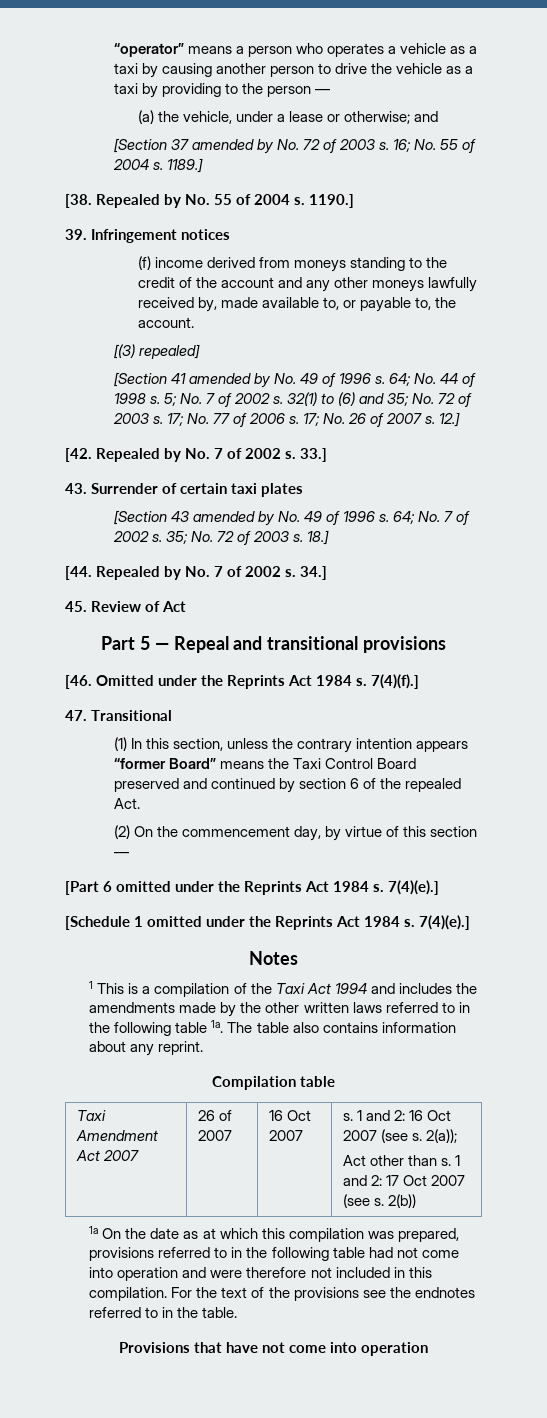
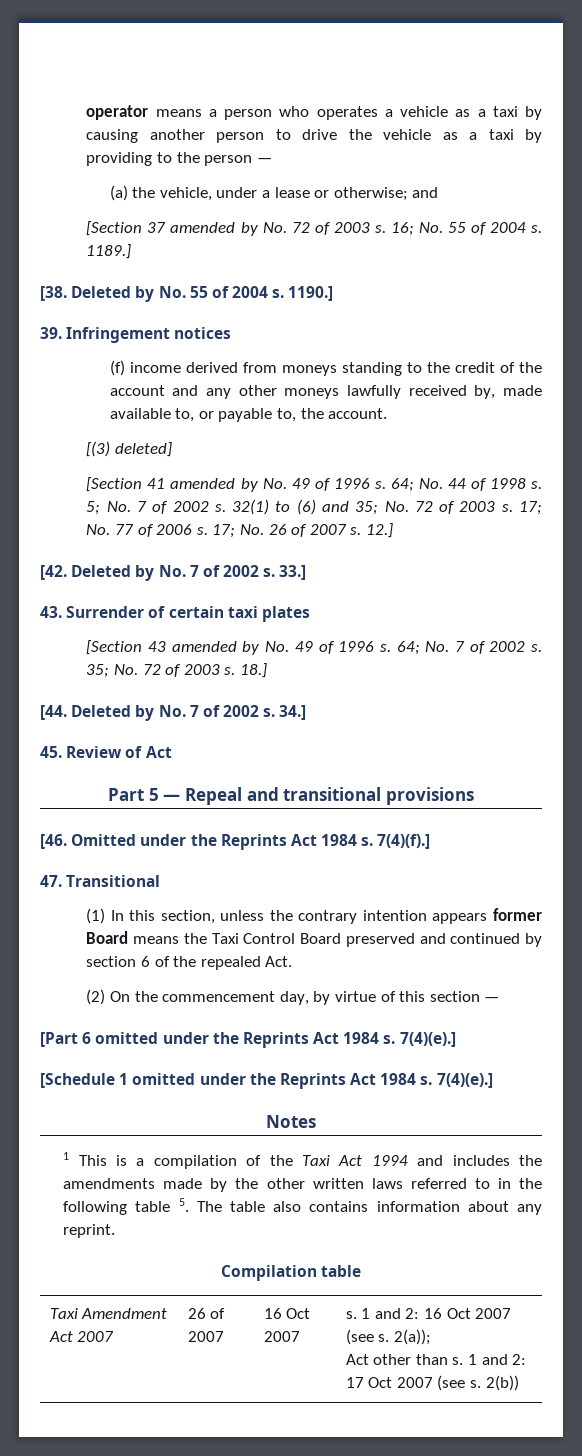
- “operator” means a person who operates a vehicle as a taxi by causing another person to drive the vehicle as a taxi by providing to the person —
+ operator means a person who operates a vehicle as a taxi by causing another person to drive the vehicle as a taxi by providing to the person —
- [38. Repealed by No. 55 of 2004 s.
+ [38. Deleted by No. 55 of 2004 s.
- [(3) repealed]
+ [(3) deleted]
- [42. Repealed by No. 7 of 2002 s.
+ [42. Deleted by No. 7 of 2002 s.
- [44. Repealed by No. 7 of 2002 s.
+ [44. Deleted by No. 7 of 2002 s.
- (1) In this section, unless the contrary intention appears “former Board” means the Taxi Control Board preserved and continued by section 6 of the repealed Act.
+ (1) In this section, unless the contrary intention appears former Board means the Taxi Control Board preserved and continued by section 6 of the repealed Act.
- 1 This is a compilation of the Taxi Act 1994 and includes the amendments made by the other written laws referred to in the following table 1a. The table also contains information about any reprint.
+ 1 This is a compilation of the Taxi Act 1994 and includes the amendments made by the other written laws referred to in the following table 5. The table also contains information about any reprint.
- 1a On the date as at which this compilation was prepared, provisions referred to in the following table had not come into operation and were therefore not included in this compilation. For the text of the provisions see the endnotes referred to in the table.
- Provisions that have not come into operation

